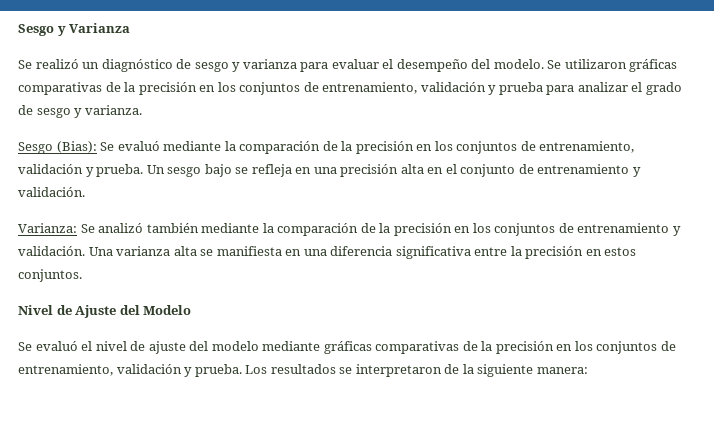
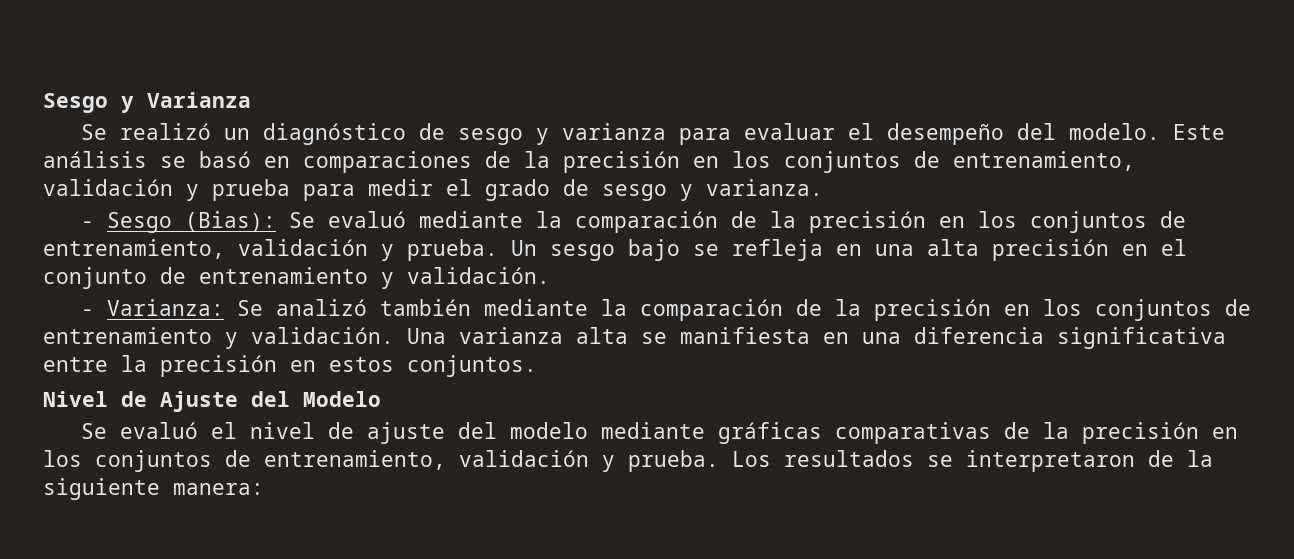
- Se utilizaron gráficas comparativas de la precisión en los conjuntos de entrenamiento, validación y prueba para analizar el grado de sesgo y varianza.
+ Este análisis se basó en comparaciones de la precisión en los conjuntos de entrenamiento, validación y prueba para medir el grado de sesgo y varianza.
- Sesgo (Bias): Se evaluó mediante la comparación de la precisión en los conjuntos de entrenamiento, validación y prueba.
+ - Sesgo (Bias): Se evaluó mediante la comparación de la precisión en los conjuntos de entrenamiento, validación y prueba.
- Un sesgo bajo se refleja en una precisión alta en el conjunto de entrenamiento y validación.
+ Un sesgo bajo se refleja en una alta precisión en el conjunto de entrenamiento y validación.
- Varianza: Se analizó también mediante la comparación de la precisión en los conjuntos de entrenamiento y validación.
+ - Varianza: Se analizó también mediante la comparación de la precisión en los conjuntos de entrenamiento y validación.

